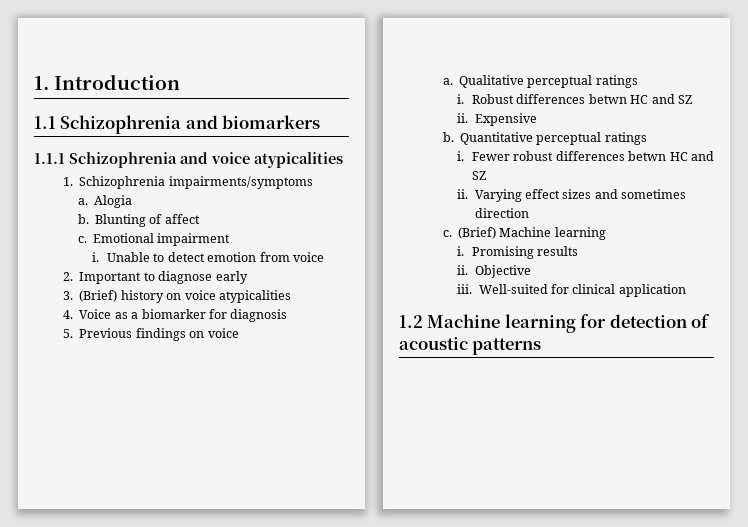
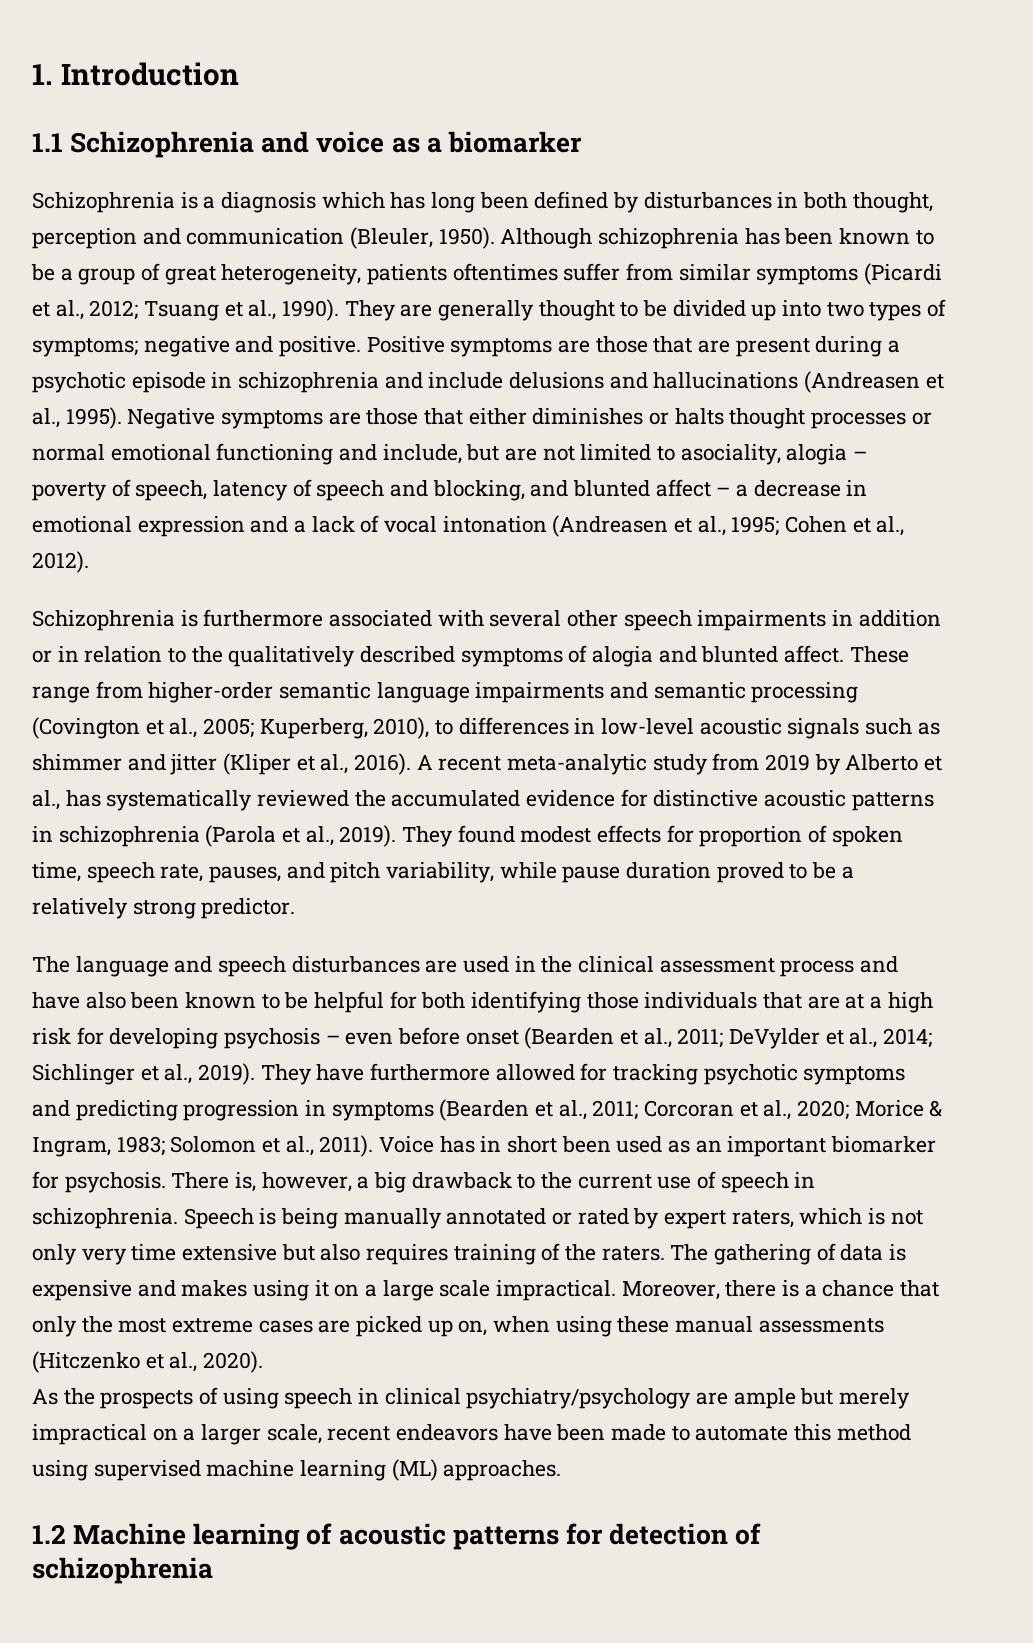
- 1.1 Schizophrenia and biomarkers
- 1.1.1 Schizophrenia and voice atypicalities
- 1. Schizophrenia impairments/symptoms
- a. Alogia
- b. Blunting of affect
- c. Emotional impairment
- i. Unable to detect emotion from voice
- 2. Important to diagnose early
- 3. (Brief) history on voice atypicalities
- 4. Voice as a biomarker for diagnosis
- 5. Previous findings on voice
- a. Qualitative perceptual ratings
- i. Robust differences betwn HC and SZ
- ii. Expensive
- b. Quantitative perceptual ratings
- i. Fewer robust differences betwn HC and SZ
- ii. Varying effect sizes and sometimes direction
- c. (Brief) Machine learning
- i. Promising results
- ii. Objective
- iii. Well-suited for clinical application
+ 1.1 Schizophrenia and voice as a biomarker
+ Schizophrenia is a diagnosis which has long been defined by disturbances in both thought, perception and communication (Bleuler, 1950). Although schizophrenia has been known to be a group of great heterogeneity, patients oftentimes suffer from similar symptoms (Picardi et al., 2012; Tsuang et al., 1990). They are generally thought to be divided up into two types of symptoms; negative and positive. Positive symptoms are those that are present during a psychotic episode in schizophrenia and include delusions and hallucinations (Andreasen et al., 1995). Negative symptoms are those that either diminishes or halts thought processes or normal emotional functioning and include, but are not limited to asociality, alogia – poverty of speech, latency of speech and blocking, and blunted affect – a decrease in emotional expression and a lack of vocal intonation (Andreasen et al., 1995; Cohen et al., 2012).
+ Schizophrenia is furthermore associated with several other speech impairments in addition or in relation to the qualitatively described symptoms of alogia and blunted affect. These range from higher-order semantic language impairments and semantic processing (Covington et al., 2005; Kuperberg, 2010), to differences in low-level acoustic signals such as shimmer and jitter (Kliper et al., 2016). A recent meta-analytic study from 2019 by Alberto et al., has systematically reviewed the accumulated evidence for distinctive acoustic patterns in schizophrenia (Parola et al., 2019). They found modest effects for proportion of spoken time, speech rate, pauses, and pitch variability, while pause duration proved to be a relatively strong predictor.
+ The language and speech disturbances are used in the clinical assessment process and have also been known to be helpful for both identifying those individuals that are at a high risk for developing psychosis – even before onset (Bearden et al., 2011; DeVylder et al., 2014; Sichlinger et al., 2019). They have furthermore allowed for tracking psychotic symptoms and predicting progression in symptoms (Bearden et al., 2011; Corcoran et al., 2020; Morice & Ingram, 1983; Solomon et al., 2011). Voice has in short been used as an important biomarker for psychosis. There is, however, a big drawback to the current use of speech in schizophrenia. Speech is being manually annotated or rated by expert raters, which is not only very time extensive but also requires training of the raters. The gathering of data is expensive and makes using it on a large scale impractical. Moreover, there is a chance that only the most extreme cases are picked up on, when using these manual assessments (Hitczenko et al., 2020).
+ As the prospects of using speech in clinical psychiatry/psychology are ample but merely impractical on a larger scale, recent endeavors have been made to automate this method using supervised machine learning (ML) approaches.
- 1.2 Machine learning for detection of acoustic patterns
+ 1.2 Machine learning of acoustic patterns for detection of schizophrenia

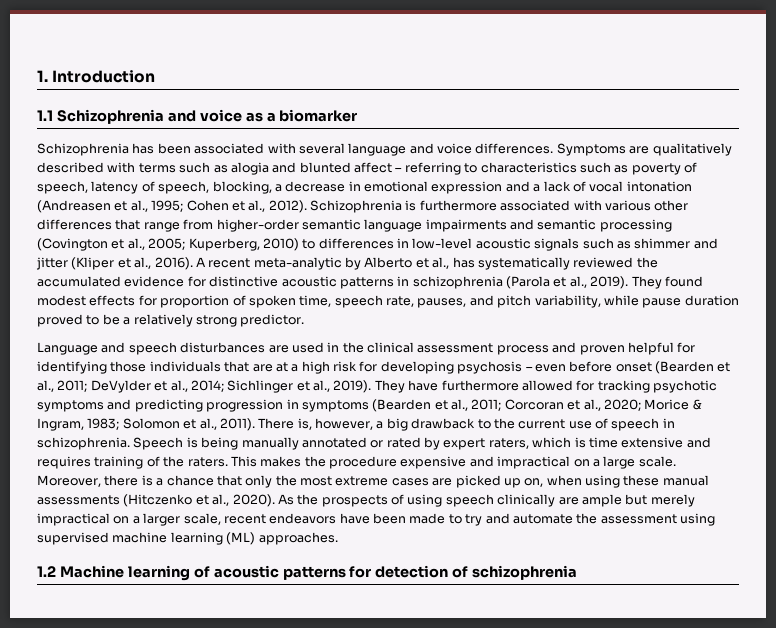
- Schizophrenia is a diagnosis which has long been defined by disturbances in both thought, perception and communication (Bleuler, 1950). Although schizophrenia has been known to be a group of great heterogeneity, patients oftentimes suffer from similar symptoms (Picardi et al., 2012; Tsuang et al., 1990). They are generally thought to be divided up into two types of symptoms; negative and positive. Positive symptoms are those that are present during a psychotic episode in schizophrenia and include delusions and hallucinations (Andreasen et al., 1995). Negative symptoms are those that either diminishes or halts thought processes or normal emotional functioning and include, but are not limited to asociality, alogia – poverty of speech, latency of speech and blocking, and blunted affect – a decrease in emotional expression and a lack of vocal intonation (Andreasen et al., 1995; Cohen et al., 2012).
- Schizophrenia is furthermore associated with several other speech impairments in addition or in relation to the qualitatively described symptoms of alogia and blunted affect. These range from higher-order semantic language impairments and semantic processing (Covington et al., 2005; Kuperberg, 2010), to differences in low-level acoustic signals such as shimmer and jitter (Kliper et al., 2016).
+ Schizophrenia has been associated with several language and voice differences. Symptoms are qualitatively described with terms such as alogia and blunted affect – referring to characteristics such as poverty of speech, latency of speech, blocking, a decrease in emotional expression and a lack of vocal intonation (Andreasen et al., 1995; Cohen et al., 2012). Schizophrenia is furthermore associated with various other differences that range from higher-order semantic language impairments and semantic processing (Covington et al., 2005; Kuperberg, 2010) to differences in low-level acoustic signals such as shimmer and jitter (Kliper et al., 2016).
- A recent meta-analytic study from 2019 by Alberto et al., has systematically reviewed the accumulated evidence for distinctive acoustic patterns in schizophrenia (Parola et al., 2019).
+ A recent meta-analytic by Alberto et al., has systematically reviewed the accumulated evidence for distinctive acoustic patterns in schizophrenia (Parola et al., 2019).
- The language and speech disturbances are used in the clinical assessment process and have also been known to be helpful for both identifying those individuals that are at a high risk for developing psychosis – even before onset (Bearden et al., 2011; DeVylder et al., 2014; Sichlinger et al., 2019).
+ Language and speech disturbances are used in the clinical assessment process and proven helpful for identifying those individuals that are at a high risk for developing psychosis – even before onset (Bearden et al., 2011; DeVylder et al., 2014; Sichlinger et al., 2019).
- Voice has in short been used as an important biomarker for psychosis.
- Speech is being manually annotated or rated by expert raters, which is not only very time extensive but also requires training of the raters.
+ Speech is being manually annotated or rated by expert raters, which is time extensive and requires training of the raters.
- The gathering of data is expensive and makes using it on a large scale impractical.
+ This makes the procedure expensive and impractical on a large scale.
- Moreover, there is a chance that only the most extreme cases are picked up on, when using these manual assessments (Hitczenko et al., 2020).
- As the prospects of using speech in clinical psychiatry/psychology are ample but merely impractical on a larger scale, recent endeavors have been made to automate this method using supervised machine learning (ML) approaches.
+ Moreover, there is a chance that only the most extreme cases are picked up on, when using these manual assessments (Hitczenko et al., 2020). As the prospects of using speech clinically are ample but merely impractical on a larger scale, recent endeavors have been made to try and automate the assessment using supervised machine learning (ML) approaches.

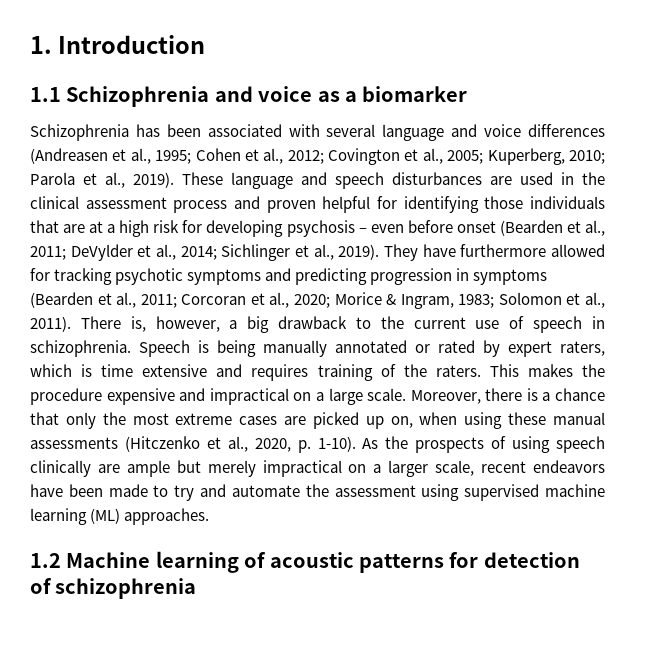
- Schizophrenia has been associated with several language and voice differences. Symptoms are qualitatively described with terms such as alogia and blunted affect – referring to characteristics such as poverty of speech, latency of speech, blocking, a decrease in emotional expression and a lack of vocal intonation (Andreasen et al., 1995; Cohen et al., 2012). Schizophrenia is furthermore associated with various other differences that range from higher-order semantic language impairments and semantic processing (Covington et al., 2005; Kuperberg, 2010) to differences in low-level acoustic signals such as shimmer and jitter (Kliper et al., 2016). A recent meta-analytic by Alberto et al., has systematically reviewed the accumulated evidence for distinctive acoustic patterns in schizophrenia (Parola et al., 2019). They found modest effects for proportion of spoken time, speech rate, pauses, and pitch variability, while pause duration proved to be a relatively strong predictor.
- Language and speech disturbances are used in the clinical assessment process and proven helpful for identifying those individuals that are at a high risk for developing psychosis – even before onset (Bearden et al., 2011; DeVylder et al., 2014; Sichlinger et al., 2019).
+ Schizophrenia has been associated with several language and voice differences (Andreasen et al., 1995; Cohen et al., 2012; Covington et al., 2005; Kuperberg, 2010; Parola et al., 2019). These language and speech disturbances are used in the clinical assessment process and proven helpful for identifying those individuals that are at a high risk for developing psychosis – even before onset (Bearden et al., 2011; DeVylder et al., 2014; Sichlinger et al., 2019).
- Moreover, there is a chance that only the most extreme cases are picked up on, when using these manual assessments (Hitczenko et al., 2020).
+ Moreover, there is a chance that only the most extreme cases are picked up on, when using these manual assessments (Hitczenko et al., 2020, p. 1-10).

